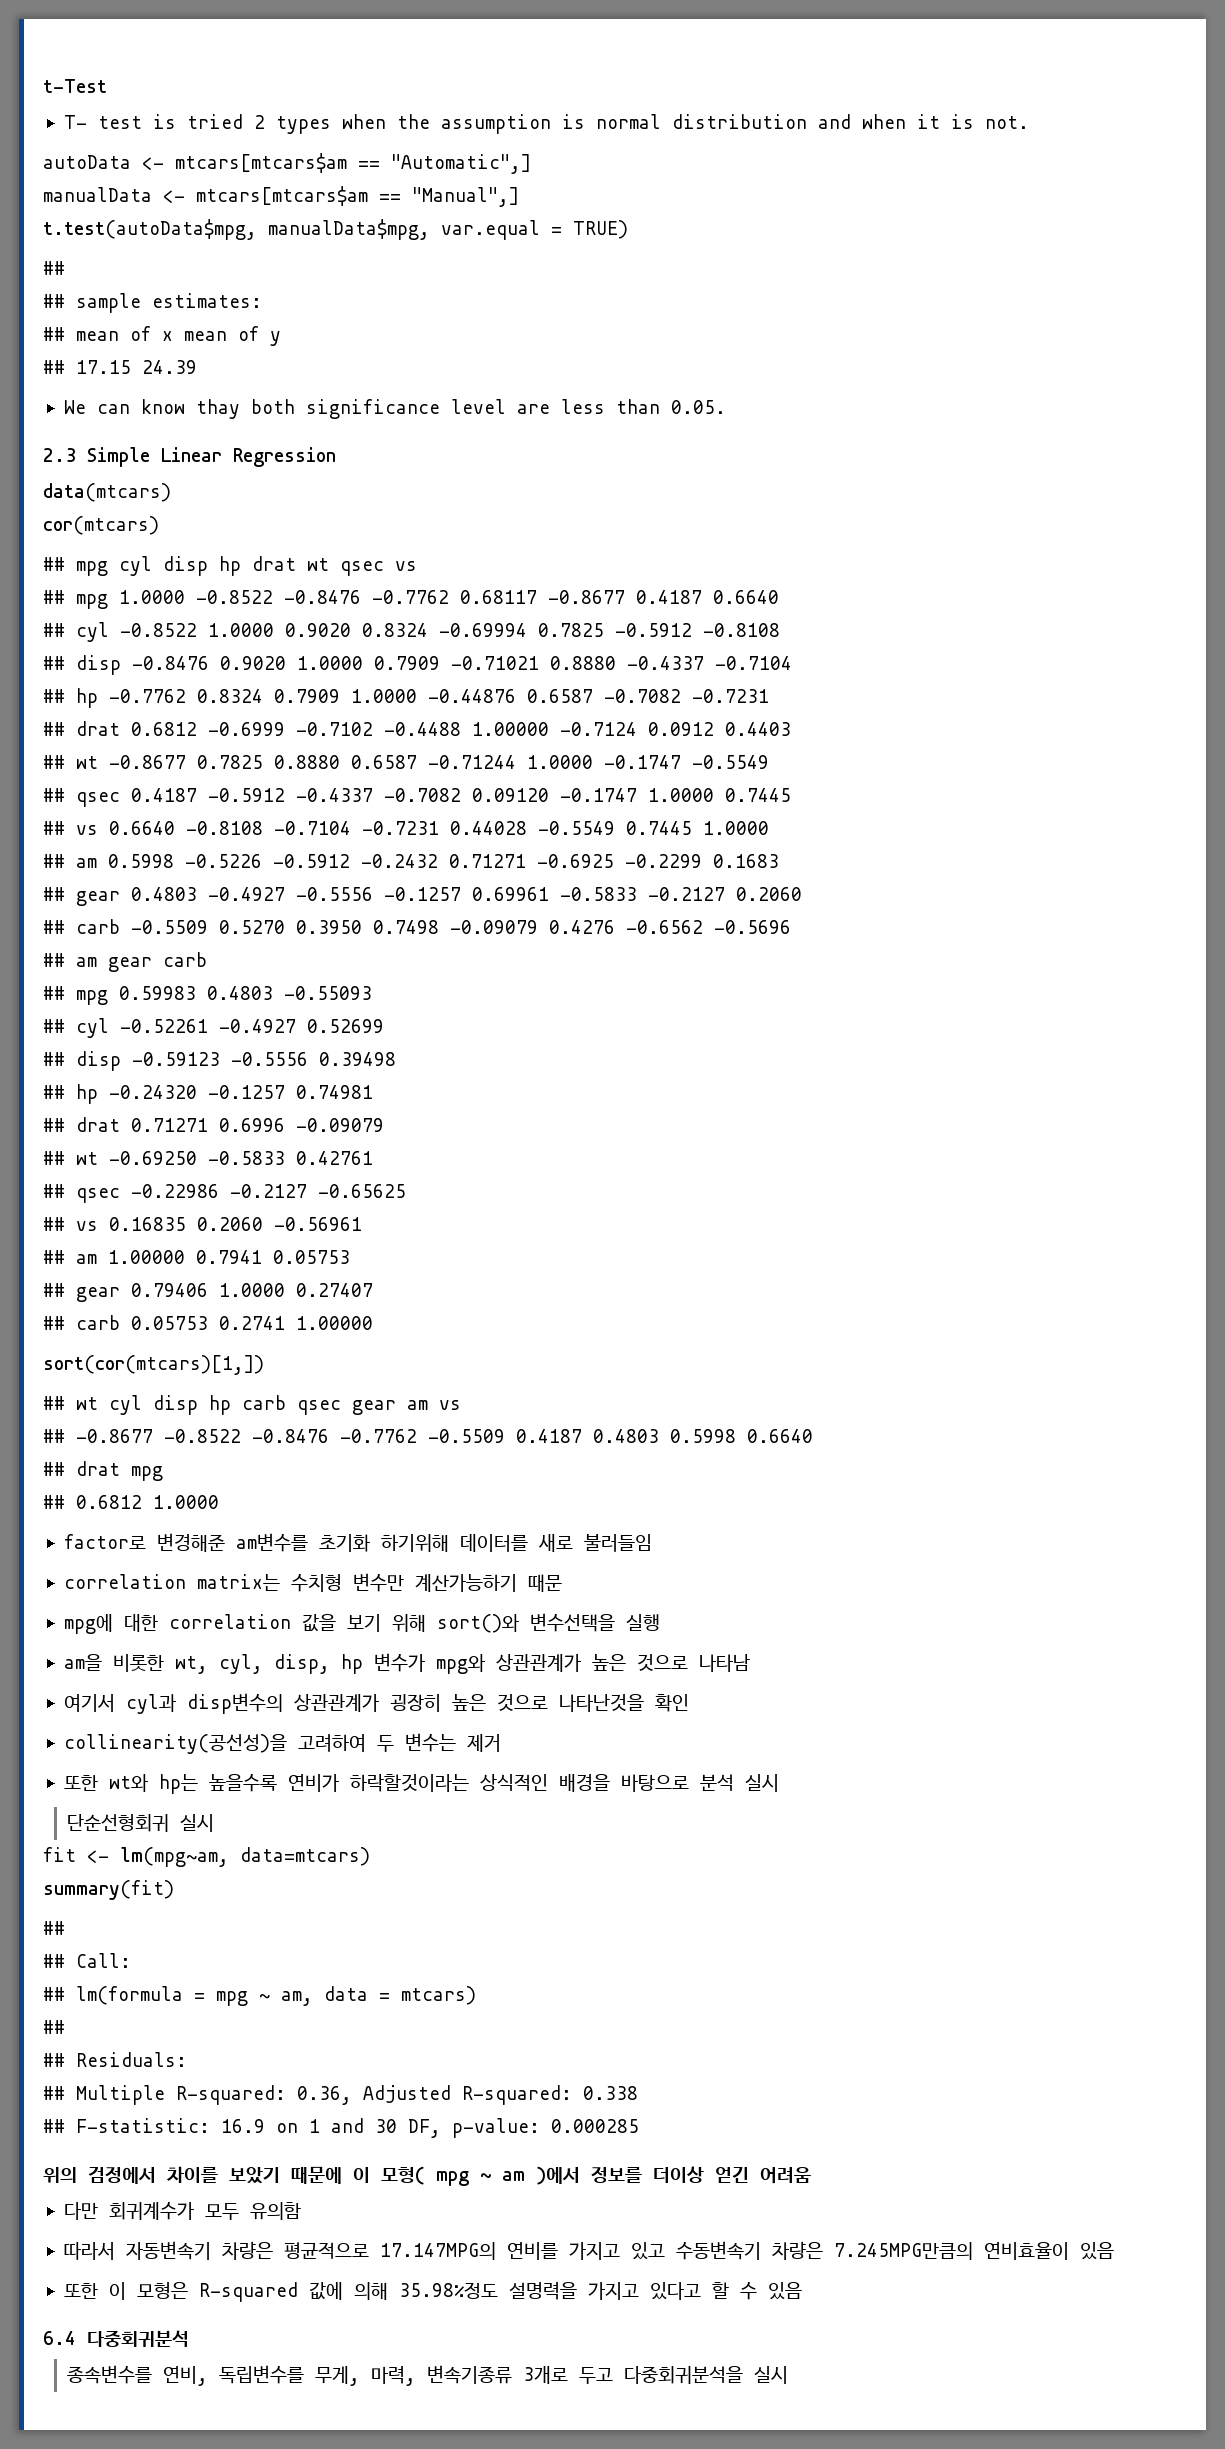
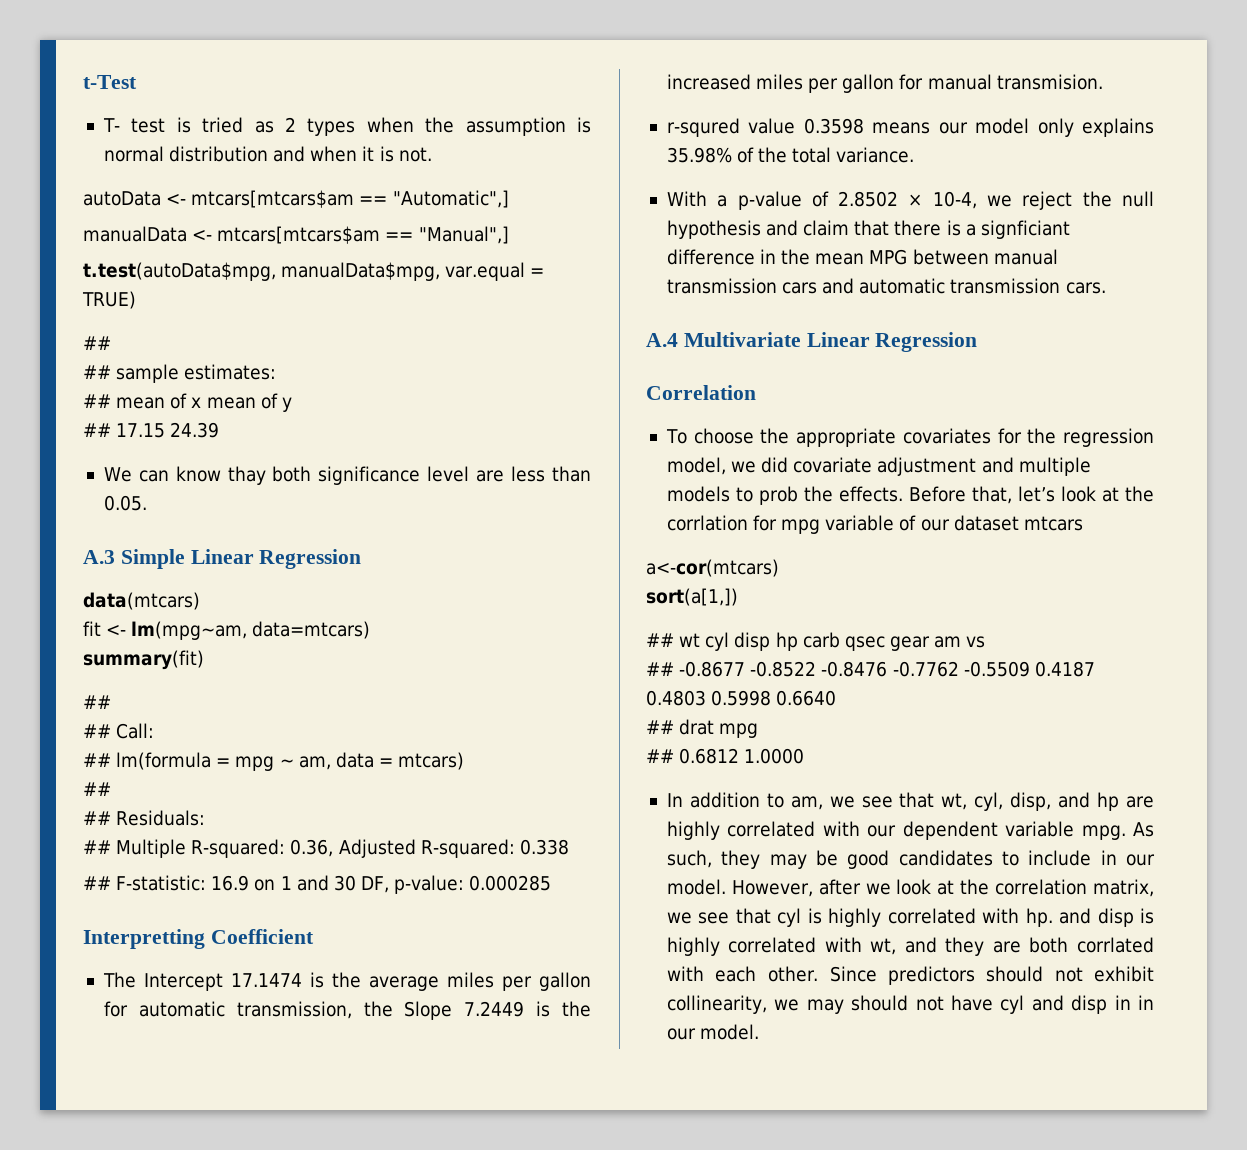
- T- test is tried 2 types when the assumption is normal distribution and when it is not.
+ T- test is tried as 2 types when the assumption is normal distribution and when it is not.
- 2.3 Simple Linear Regression
+ A.3 Simple Linear Regression
- cor(mtcars)
- ## mpg cyl disp hp drat wt qsec vs
- ## mpg 1.0000 -0.8522 -0.8476 -0.7762 0.68117 -0.8677 0.4187 0.6640
- ## cyl -0.8522 1.0000 0.9020 0.8324 -0.69994 0.7825 -0.5912 -0.8108
- ## disp -0.8476 0.9020 1.0000 0.7909 -0.71021 0.8880 -0.4337 -0.7104
- ## hp -0.7762 0.8324 0.7909 1.0000 -0.44876 0.6587 -0.7082 -0.7231
- ## drat 0.6812 -0.6999 -0.7102 -0.4488 1.00000 -0.7124 0.0912 0.4403
- ## wt -0.8677 0.7825 0.8880 0.6587 -0.71244 1.0000 -0.1747 -0.5549
- ## qsec 0.4187 -0.5912 -0.4337 -0.7082 0.09120 -0.1747 1.0000 0.7445
- ## vs 0.6640 -0.8108 -0.7104 -0.7231 0.44028 -0.5549 0.7445 1.0000
- ## am 0.5998 -0.5226 -0.5912 -0.2432 0.71271 -0.6925 -0.2299 0.1683
- ## gear 0.4803 -0.4927 -0.5556 -0.1257 0.69961 -0.5833 -0.2127 0.2060
- ## carb -0.5509 0.5270 0.3950 0.7498 -0.09079 0.4276 -0.6562 -0.5696
- ## am gear carb
- ## mpg 0.59983 0.4803 -0.55093
- ## cyl -0.52261 -0.4927 0.52699
- ## disp -0.59123 -0.5556 0.39498
- ## hp -0.24320 -0.1257 0.74981
- ## drat 0.71271 0.6996 -0.09079
- ## wt -0.69250 -0.5833 0.42761
- ## qsec -0.22986 -0.2127 -0.65625
- ## vs 0.16835 0.2060 -0.56961
- ## am 1.00000 0.7941 0.05753
- ## gear 0.79406 1.0000 0.27407
- ## carb 0.05753 0.2741 1.00000
- sort(cor(mtcars)[1,])
- ## wt cyl disp hp carb qsec gear am vs
- ## -0.8677 -0.8522 -0.8476 -0.7762 -0.5509 0.4187 0.4803 0.5998 0.6640
- ## drat mpg
- ## 0.6812 1.0000
- factor로 변경해준 am변수를 초기화 하기위해 데이터를 새로 불러들임
- correlation matrix는 수치형 변수만 계산가능하기 때문
- mpg에 대한 correlation 값을 보기 위해 sort()와 변수선택을 실행
- am을 비롯한 wt, cyl, disp, hp 변수가 mpg와 상관관계가 높은 것으로 나타남
- 여기서 cyl과 disp변수의 상관관계가 굉장히 높은 것으로 나타난것을 확인
- collinearity(공선성)을 고려하여 두 변수는 제거
- 또한 wt와 hp는 높을수록 연비가 하락할것이라는 상식적인 배경을 바탕으로 분석 실시
- 단순선형회귀 실시
- 위의 검정에서 차이를 보았기 때문에 이 모형( mpg ~ am )에서 정보를 더이상 얻긴 어려움
- 다만 회귀계수가 모두 유의함
- 따라서 자동변속기 차량은 평균적으로 17.147MPG의 연비를 가지고 있고 수동변속기 차량은 7.245MPG만큼의 연비효율이 있음
- 또한 이 모형은 R-squared 값에 의해 35.98%정도 설명력을 가지고 있다고 할 수 있음
- 6.4 다중회귀분석
- 종속변수를 연비, 독립변수를 무게, 마력, 변속기종류 3개로 두고 다중회귀분석을 실시
+ Interpretting Coefficient
+ The Intercept 17.1474 is the average miles per gallon for automatic transmission, the Slope 7.2449 is the increased miles per gallon for manual transmision.
+ r-squred value 0.3598 means our model only explains 35.98% of the total variance.
+ With a p-value of 2.8502 × 10-4, we reject the null hypothesis and claim that there is a signficiant difference in the mean MPG between manual transmission cars and automatic transmission cars.
+ A.4 Multivariate Linear Regression
+ Correlation
+ To choose the appropriate covariates for the regression model, we did covariate adjustment and multiple models to prob the effects. Before that, let’s look at the corrlation for mpg variable of our dataset mtcars
+ a<-cor(mtcars)
+ sort(a[1,])
+ ## wt cyl disp hp carb qsec gear am vs
+ ## -0.8677 -0.8522 -0.8476 -0.7762 -0.5509 0.4187 0.4803 0.5998 0.6640
+ ## drat mpg
+ ## 0.6812 1.0000
+ In addition to am, we see that wt, cyl, disp, and hp are highly correlated with our dependent variable mpg. As such, they may be good candidates to include in our model. However, after we look at the correlation matrix, we see that cyl is highly correlated with hp. and disp is highly correlated with wt, and they are both corrlated with each other. Since predictors should not exhibit collinearity, we may should not have cyl and disp in in our model.

